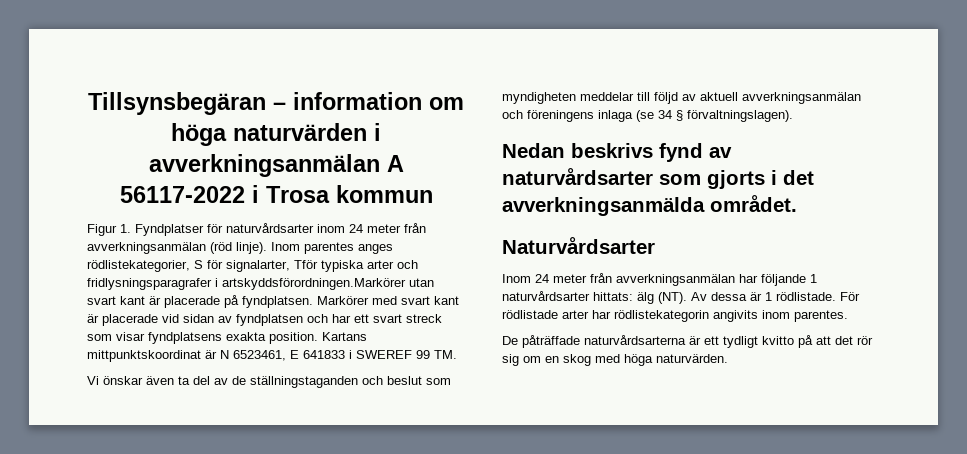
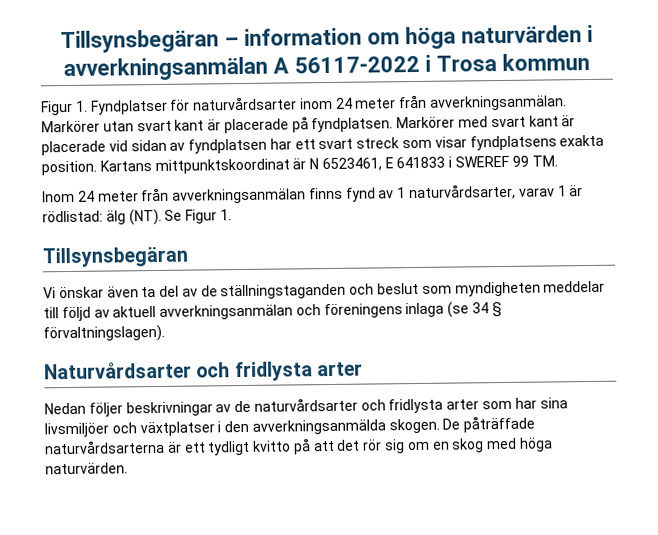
- Figur 1. Fyndplatser för naturvårdsarter inom 24 meter från avverkningsanmälan (röd linje). Inom parentes anges rödlistekategorier, S för signalarter, Tför typiska arter och fridlysningsparagrafer i artskyddsförordningen.Markörer utan svart kant är placerade på fyndplatsen.
+ Figur 1. Fyndplatser för naturvårdsarter inom 24 meter från avverkningsanmälan. Markörer utan svart kant är placerade på fyndplatsen.
- Markörer med svart kant är placerade vid sidan av fyndplatsen och har ett svart streck som visar fyndplatsens exakta position.
+ Markörer med svart kant är placerade vid sidan av fyndplatsen har ett svart streck som visar fyndplatsens exakta position.
+ Inom 24 meter från avverkningsanmälan finns fynd av 1 naturvårdsarter, varav 1 är rödlistad: älg (NT). Se Figur 1.
+ Tillsynsbegäran
- Nedan beskrivs fynd av naturvårdsarter som gjorts i det avverkningsanmälda området.
- Naturvårdsarter
- Inom 24 meter från avverkningsanmälan har följande 1 naturvårdsarter hittats: älg (NT). Av dessa är 1 rödlistade. För rödlistade arter har rödlistekategorin angivits inom parentes.
- De påträffade naturvårdsarterna är ett tydligt kvitto på att det rör sig om en skog med höga naturvärden.
+ Naturvårdsarter och fridlysta arter
+ Nedan följer beskrivningar av de naturvårdsarter och fridlysta arter som har sina livsmiljöer och växtplatser i den avverkningsanmälda skogen. De påträffade naturvårdsarterna är ett tydligt kvitto på att det rör sig om en skog med höga naturvärden.

